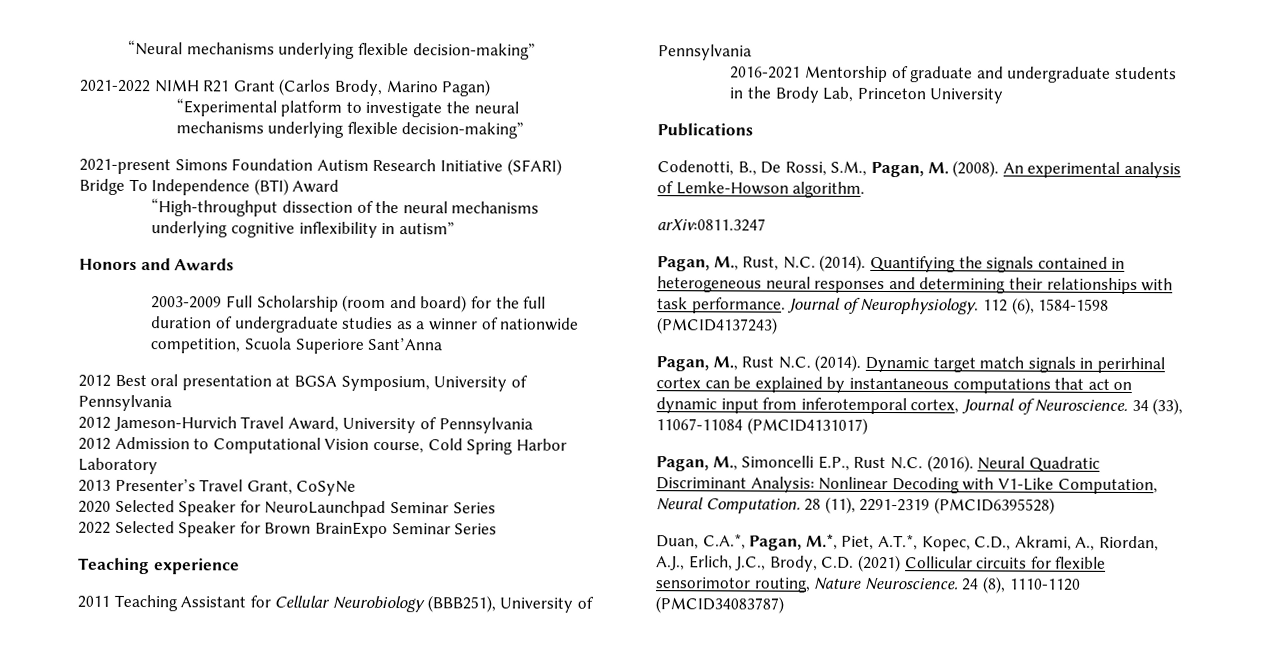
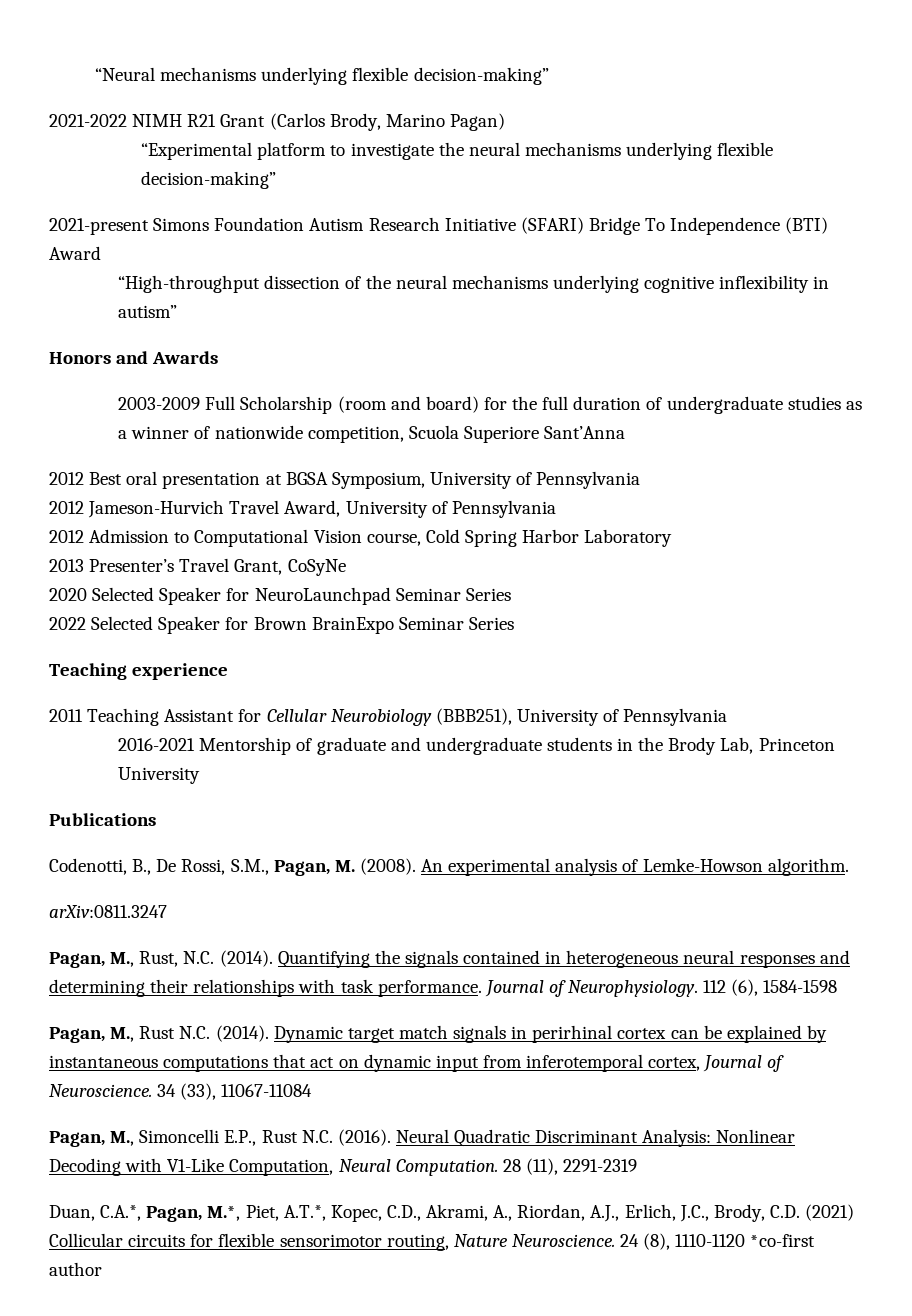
- 112 (6), 1584-1598 (PMCID4137243)
+ 112 (6), 1584-1598
- 34 (33), 11067-11084 (PMCID4131017)
+ 34 (33), 11067-11084
- 28 (11), 2291-2319 (PMCID6395528)
+ 28 (11), 2291-2319
- 24 (8), 1110-1120 (PMCID34083787)
+ 24 (8), 1110-1120 *co-first author

